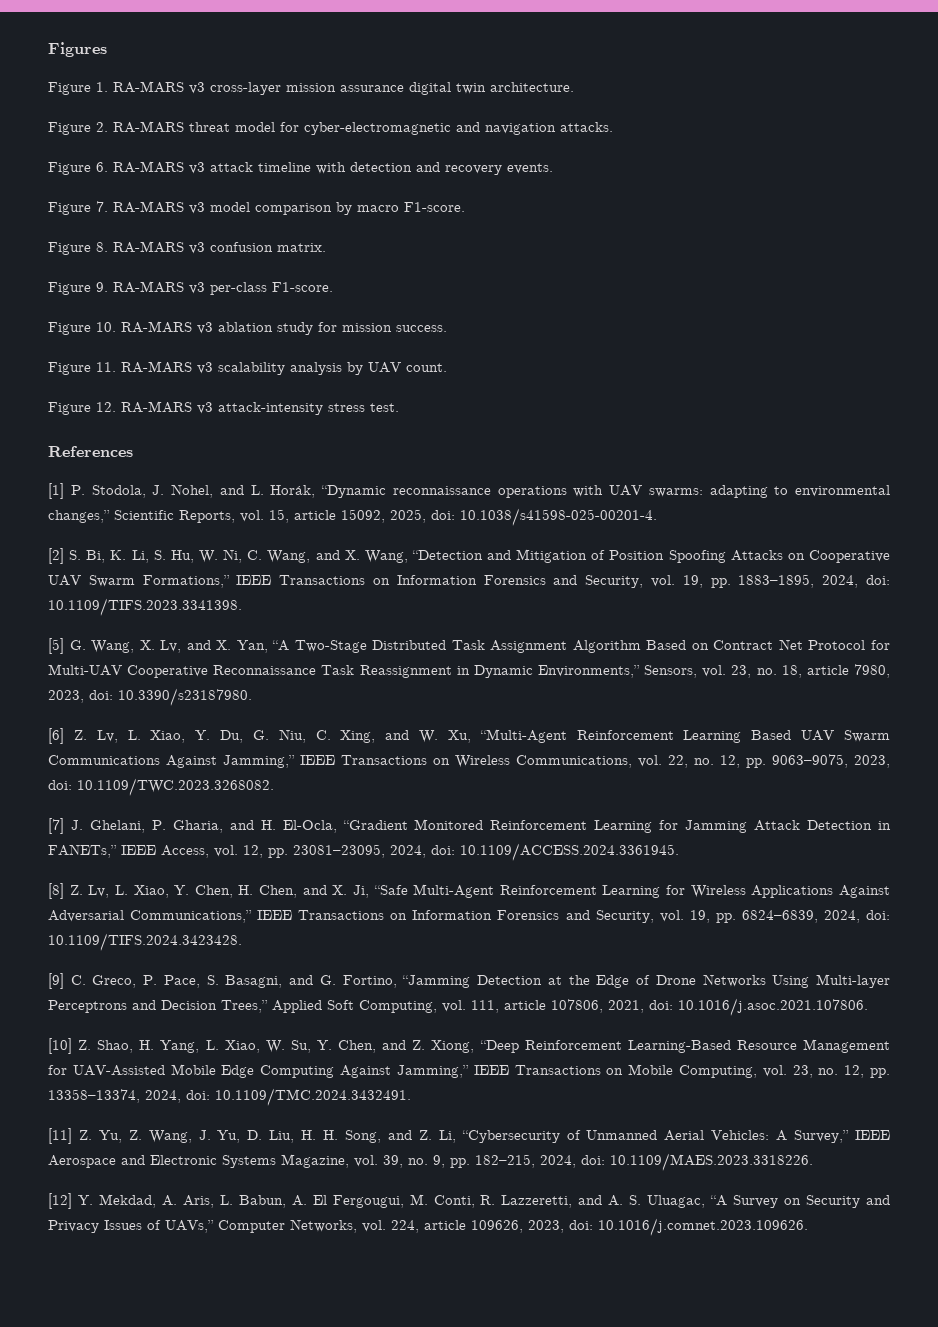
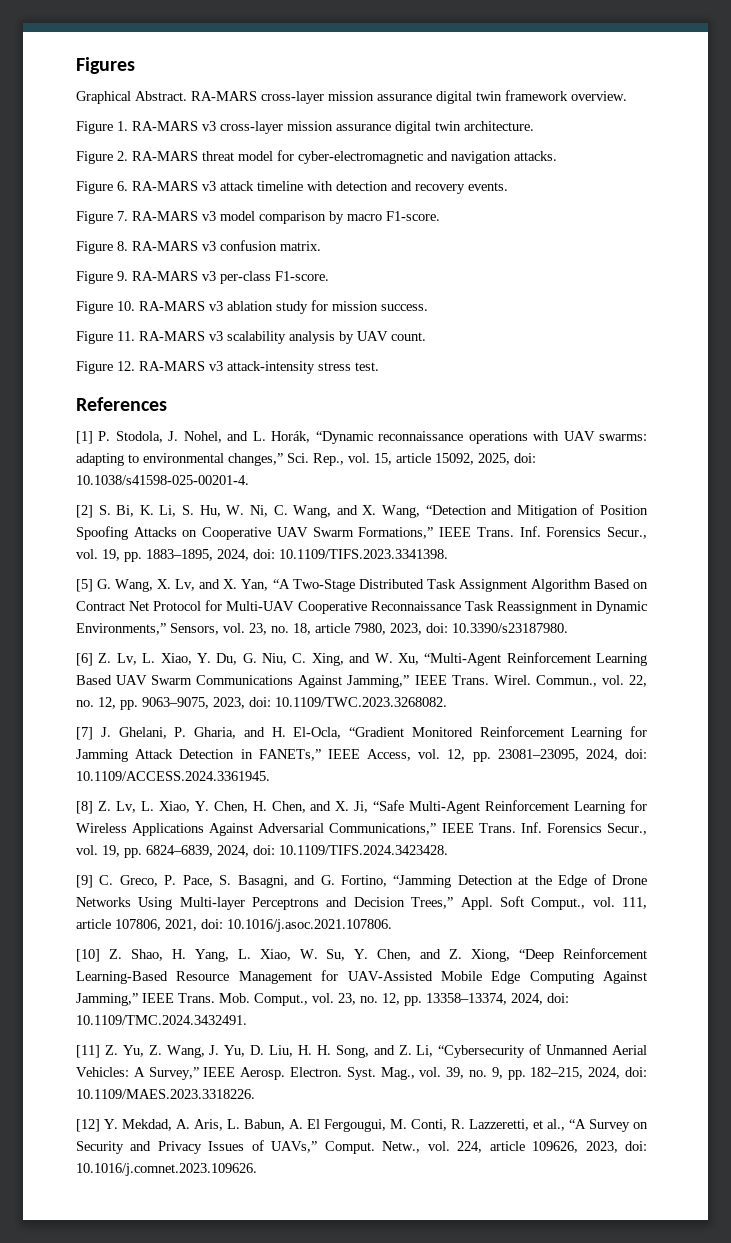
+ Graphical Abstract. RA-MARS cross-layer mission assurance digital twin framework overview.
- [1] P. Stodola, J. Nohel, and L. Horák, “Dynamic reconnaissance operations with UAV swarms: adapting to environmental changes,” Scientific Reports, vol. 15, article 15092, 2025, doi: 10.1038/s41598-025-00201-4.
+ [1] P. Stodola, J. Nohel, and L. Horák, “Dynamic reconnaissance operations with UAV swarms: adapting to environmental changes,” Sci. Rep., vol. 15, article 15092, 2025, doi: 10.1038/s41598-025-00201-4.
- [2] S. Bi, K. Li, S. Hu, W. Ni, C. Wang, and X. Wang, “Detection and Mitigation of Position Spoofing Attacks on Cooperative UAV Swarm Formations,” IEEE Transactions on Information Forensics and Security, vol. 19, pp. 1883–1895, 2024, doi: 10.1109/TIFS.2023.3341398.
+ [2] S. Bi, K. Li, S. Hu, W. Ni, C. Wang, and X. Wang, “Detection and Mitigation of Position Spoofing Attacks on Cooperative UAV Swarm Formations,” IEEE Trans. Inf. Forensics Secur., vol. 19, pp. 1883–1895, 2024, doi: 10.1109/TIFS.2023.3341398.
- [6] Z. Lv, L. Xiao, Y. Du, G. Niu, C. Xing, and W. Xu, “Multi-Agent Reinforcement Learning Based UAV Swarm Communications Against Jamming,” IEEE Transactions on Wireless Communications, vol. 22, no. 12, pp. 9063–9075, 2023, doi: 10.1109/TWC.2023.3268082.
+ [6] Z. Lv, L. Xiao, Y. Du, G. Niu, C. Xing, and W. Xu, “Multi-Agent Reinforcement Learning Based UAV Swarm Communications Against Jamming,” IEEE Trans. Wirel. Commun., vol. 22, no. 12, pp. 9063–9075, 2023, doi: 10.1109/TWC.2023.3268082.
- [8] Z. Lv, L. Xiao, Y. Chen, H. Chen, and X. Ji, “Safe Multi-Agent Reinforcement Learning for Wireless Applications Against Adversarial Communications,” IEEE Transactions on Information Forensics and Security, vol. 19, pp. 6824–6839, 2024, doi: 10.1109/TIFS.2024.3423428.
+ [8] Z. Lv, L. Xiao, Y. Chen, H. Chen, and X. Ji, “Safe Multi-Agent Reinforcement Learning for Wireless Applications Against Adversarial Communications,” IEEE Trans. Inf. Forensics Secur., vol. 19, pp. 6824–6839, 2024, doi: 10.1109/TIFS.2024.3423428.
- [9] C. Greco, P. Pace, S. Basagni, and G. Fortino, “Jamming Detection at the Edge of Drone Networks Using Multi-layer Perceptrons and Decision Trees,” Applied Soft Computing, vol. 111, article 107806, 2021, doi: 10.1016/j.asoc.2021.107806.
+ [9] C. Greco, P. Pace, S. Basagni, and G. Fortino, “Jamming Detection at the Edge of Drone Networks Using Multi-layer Perceptrons and Decision Trees,” Appl. Soft Comput., vol. 111, article 107806, 2021, doi: 10.1016/j.asoc.2021.107806.
- [10] Z. Shao, H. Yang, L. Xiao, W. Su, Y. Chen, and Z. Xiong, “Deep Reinforcement Learning-Based Resource Management for UAV-Assisted Mobile Edge Computing Against Jamming,” IEEE Transactions on Mobile Computing, vol. 23, no. 12, pp. 13358–13374, 2024, doi: 10.1109/TMC.2024.3432491.
+ [10] Z. Shao, H. Yang, L. Xiao, W. Su, Y. Chen, and Z. Xiong, “Deep Reinforcement Learning-Based Resource Management for UAV-Assisted Mobile Edge Computing Against Jamming,” IEEE Trans. Mob. Comput., vol. 23, no. 12, pp. 13358–13374, 2024, doi: 10.1109/TMC.2024.3432491.
- [11] Z. Yu, Z. Wang, J. Yu, D. Liu, H. H. Song, and Z. Li, “Cybersecurity of Unmanned Aerial Vehicles: A Survey,” IEEE Aerospace and Electronic Systems Magazine, vol. 39, no. 9, pp. 182–215, 2024, doi: 10.1109/MAES.2023.3318226.
+ [11] Z. Yu, Z. Wang, J. Yu, D. Liu, H. H. Song, and Z. Li, “Cybersecurity of Unmanned Aerial Vehicles: A Survey,” IEEE Aerosp. Electron. Syst. Mag., vol. 39, no. 9, pp. 182–215, 2024, doi: 10.1109/MAES.2023.3318226.
- [12] Y. Mekdad, A. Aris, L. Babun, A. El Fergougui, M. Conti, R. Lazzeretti, and A. S. Uluagac, “A Survey on Security and Privacy Issues of UAVs,” Computer Networks, vol. 224, article 109626, 2023, doi: 10.1016/j.comnet.2023.109626.
+ [12] Y. Mekdad, A. Aris, L. Babun, A. El Fergougui, M. Conti, R. Lazzeretti, et al., “A Survey on Security and Privacy Issues of UAVs,” Comput. Netw., vol. 224, article 109626, 2023, doi: 10.1016/j.comnet.2023.109626.

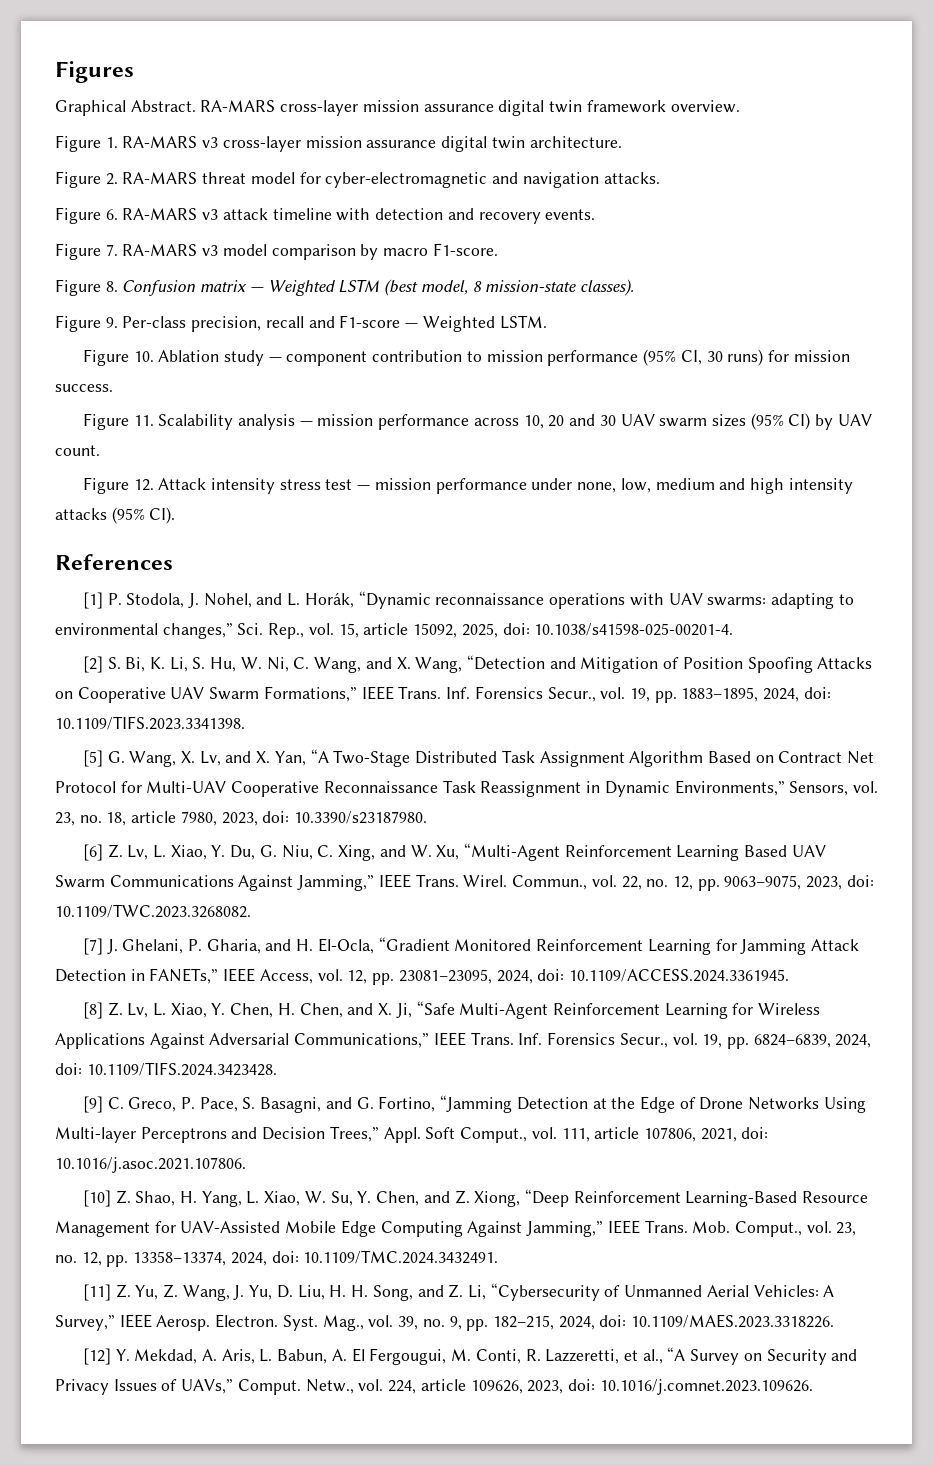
- Figure 8. RA-MARS v3 confusion matrix.
- Figure 9. RA-MARS v3 per-class F1-score.
- Figure 10. RA-MARS v3 ablation study for mission success.
+ Figure 8. Confusion matrix — Weighted LSTM (best model, 8 mission-state classes).
+ Figure 9. Per-class precision, recall and F1-score — Weighted LSTM.
+ Figure 10. Ablation study — component contribution to mission performance (95% CI, 30 runs) for mission success.
- Figure 11. RA-MARS v3 scalability analysis by UAV count.
+ Figure 11. Scalability analysis — mission performance across 10, 20 and 30 UAV swarm sizes (95% CI) by UAV count.
- Figure 12. RA-MARS v3 attack-intensity stress test.
+ Figure 12. Attack intensity stress test — mission performance under none, low, medium and high intensity attacks (95% CI).

